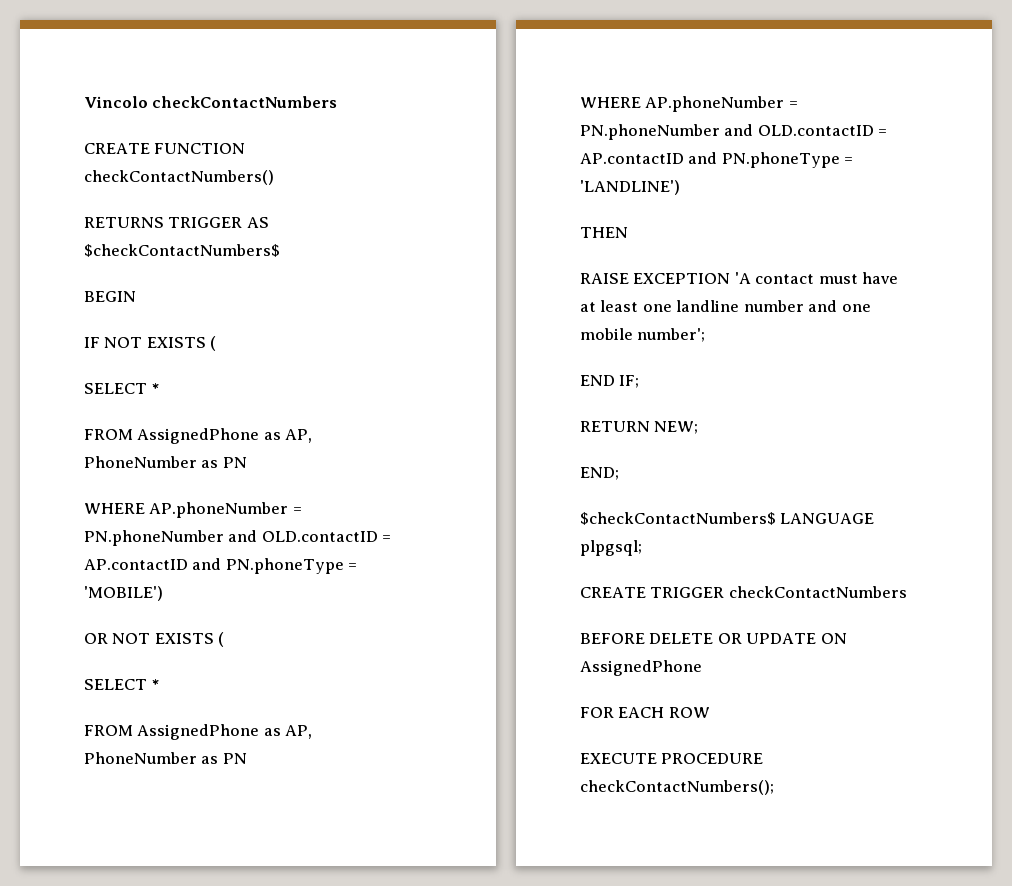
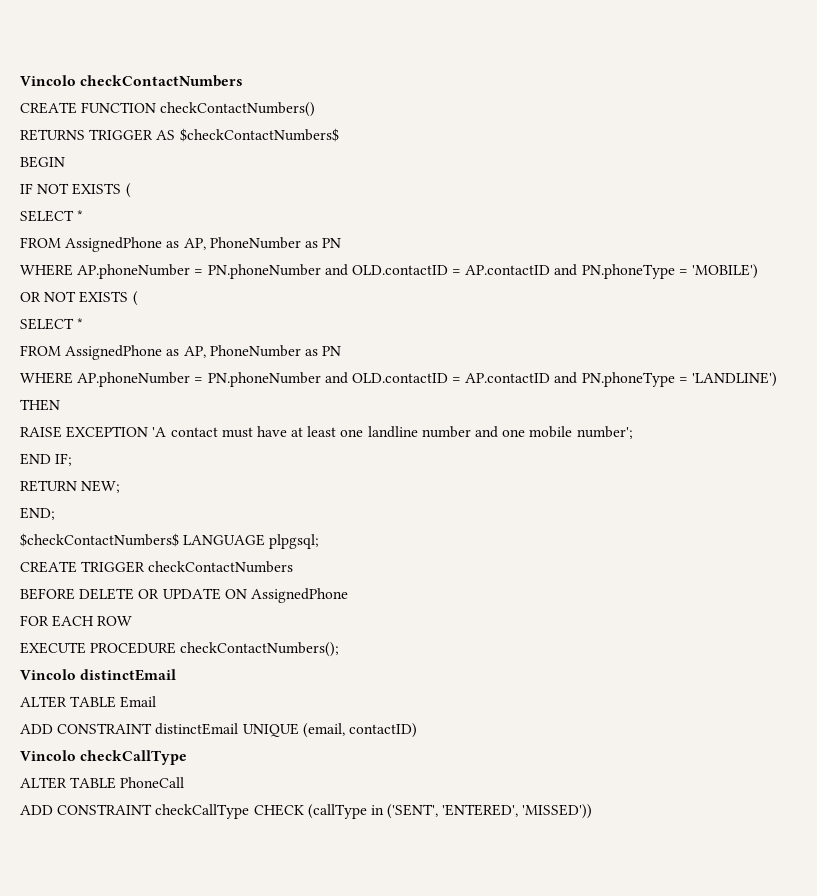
+ Vincolo distinctEmail
+ ALTER TABLE Email
+ ADD CONSTRAINT distinctEmail UNIQUE (email, contactID)
+ Vincolo checkCallType
+ ALTER TABLE PhoneCall
+ ADD CONSTRAINT checkCallType CHECK (callType in ('SENT', 'ENTERED', 'MISSED'))

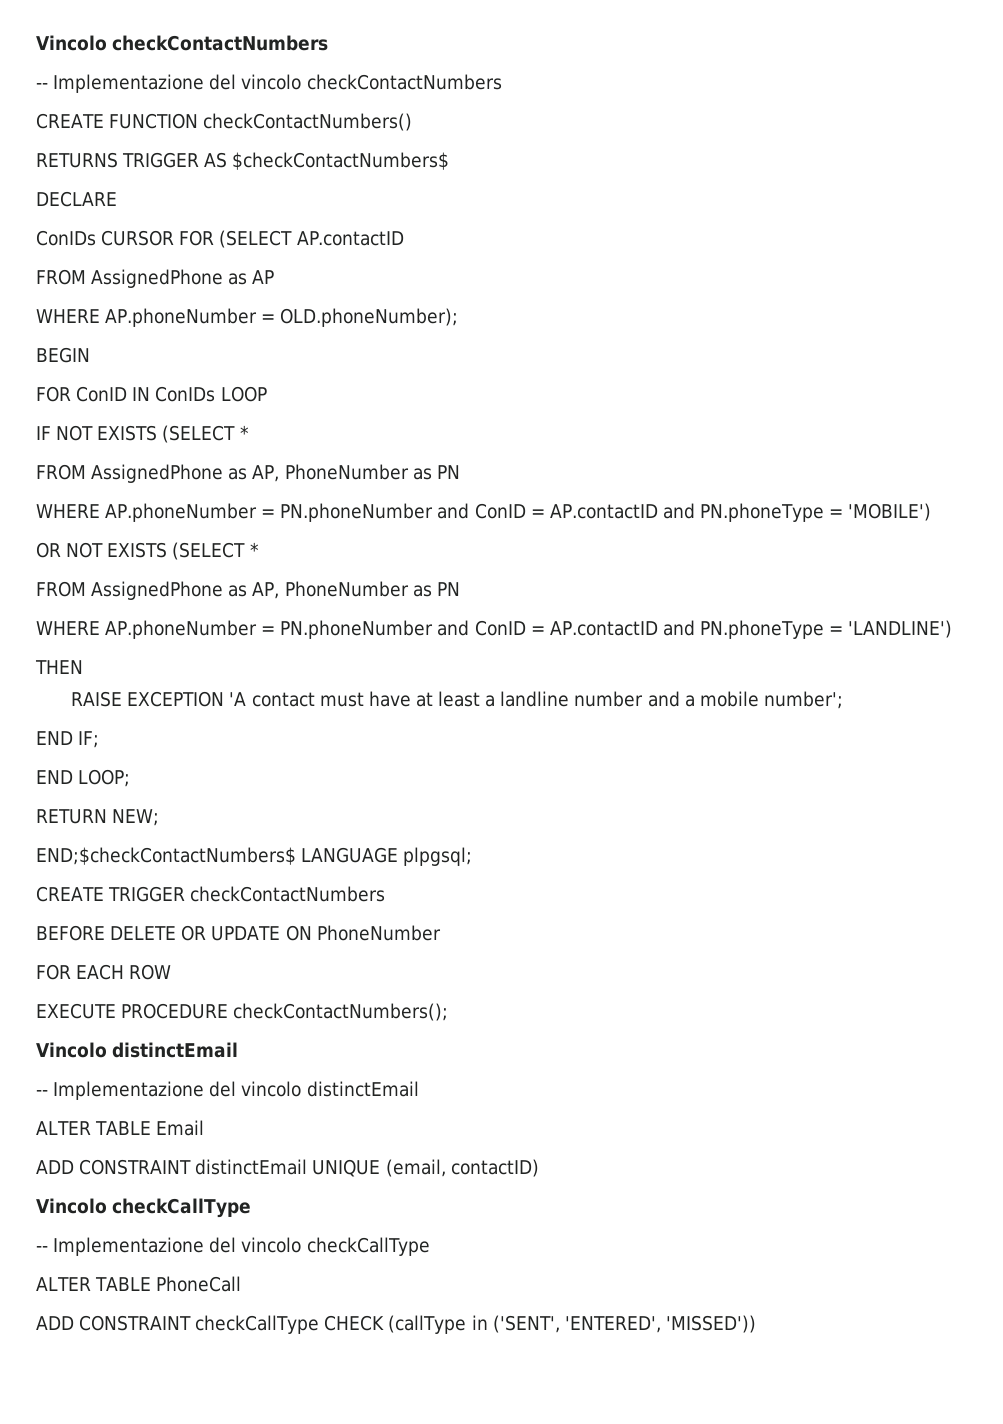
+ -- Implementazione del vincolo checkContactNumbers
+ DECLARE
+ ConIDs CURSOR FOR (SELECT AP.contactID
+ FROM AssignedPhone as AP
+ WHERE AP.phoneNumber = OLD.phoneNumber);
  BEGIN
+ FOR ConID IN ConIDs LOOP
- IF NOT EXISTS (
- SELECT *
+ IF NOT EXISTS (SELECT *
- WHERE AP.phoneNumber = PN.phoneNumber and OLD.contactID = AP.contactID and PN.phoneType = 'MOBILE')
+ WHERE AP.phoneNumber = PN.phoneNumber and ConID = AP.contactID and PN.phoneType = 'MOBILE')
- OR NOT EXISTS (
- SELECT *
+ OR NOT EXISTS (SELECT *
- WHERE AP.phoneNumber = PN.phoneNumber and OLD.contactID = AP.contactID and PN.phoneType = 'LANDLINE')
+ WHERE AP.phoneNumber = PN.phoneNumber and ConID = AP.contactID and PN.phoneType = 'LANDLINE')
- RAISE EXCEPTION 'A contact must have at least one landline number and one mobile number';
+ RAISE EXCEPTION 'A contact must have at least a landline number and a mobile number';
+ END LOOP;
- END;
- $checkContactNumbers$ LANGUAGE plpgsql;
+ END;$checkContactNumbers$ LANGUAGE plpgsql;
- BEFORE DELETE OR UPDATE ON AssignedPhone
+ BEFORE DELETE OR UPDATE ON PhoneNumber
+ -- Implementazione del vincolo distinctEmail
+ -- Implementazione del vincolo checkCallType

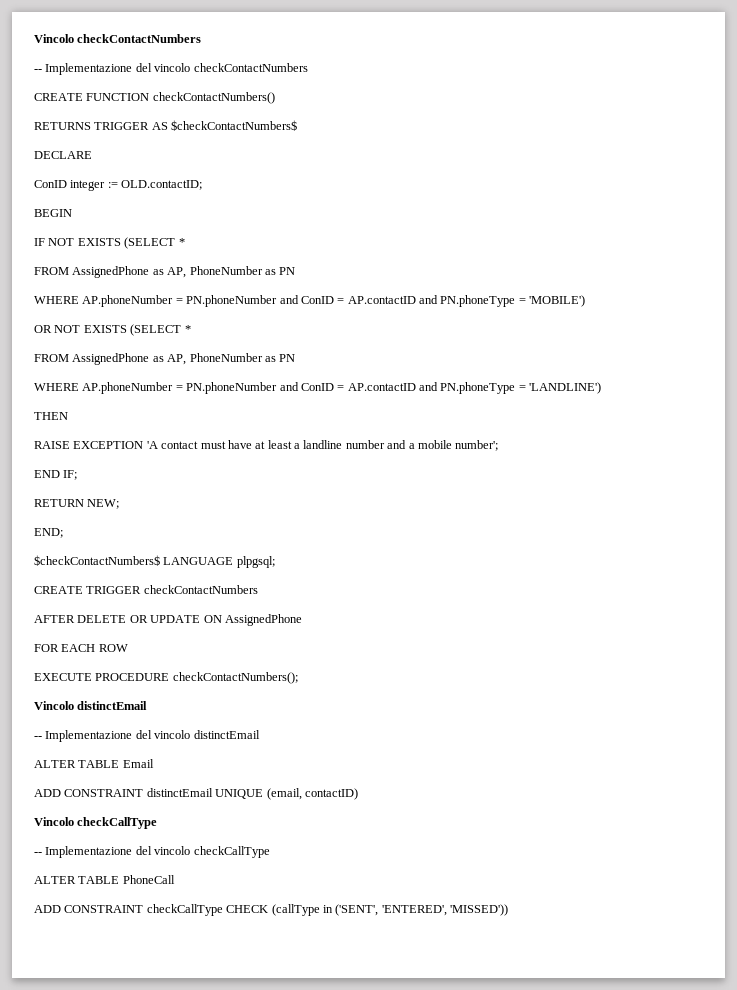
- ConIDs CURSOR FOR (SELECT AP.contactID
- FROM AssignedPhone as AP
- WHERE AP.phoneNumber = OLD.phoneNumber);
+ ConID integer := OLD.contactID;
  BEGIN
- FOR ConID IN ConIDs LOOP
- END LOOP;
- END;$checkContactNumbers$ LANGUAGE plpgsql;
+ END;
+ $checkContactNumbers$ LANGUAGE plpgsql;
- BEFORE DELETE OR UPDATE ON PhoneNumber
+ AFTER DELETE OR UPDATE ON AssignedPhone

